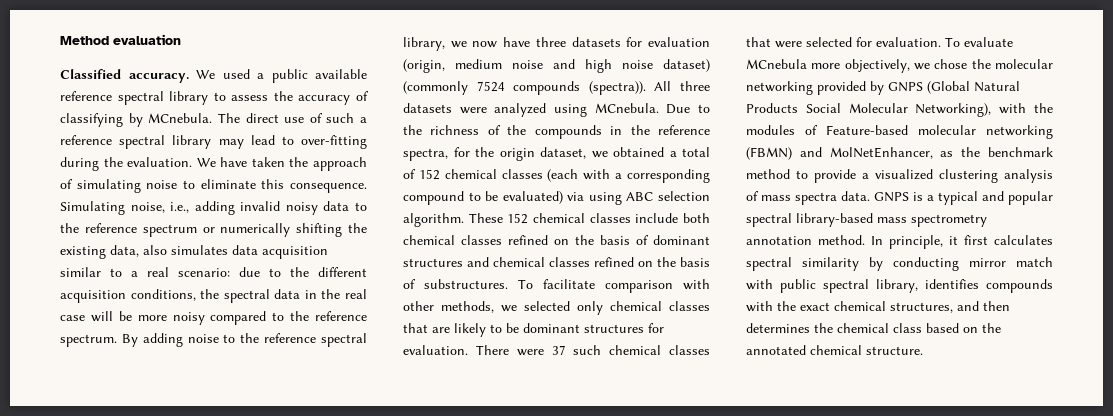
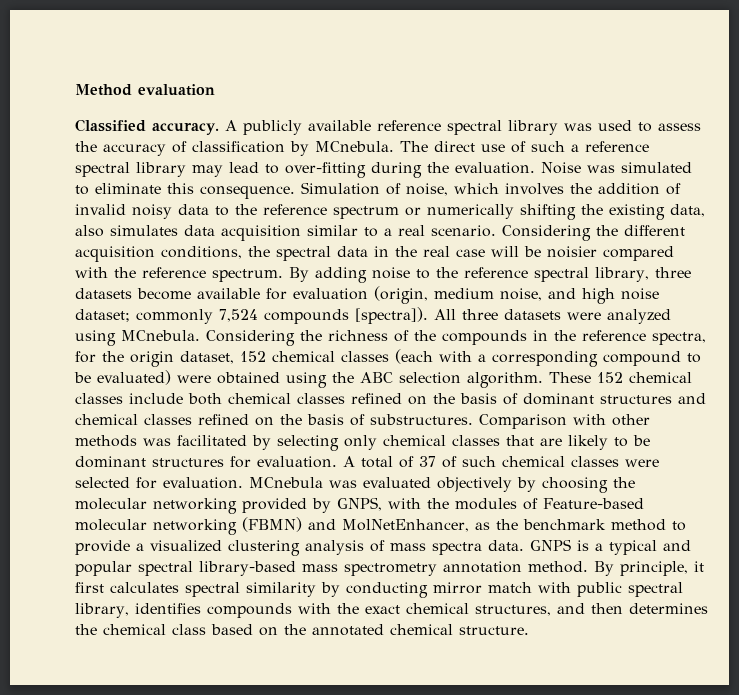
- We used a public available reference spectral library to assess the accuracy of classifying by MCnebula.
+ A publicly available reference spectral library was used to assess the accuracy of classification by MCnebula.
- We have taken the approach of simulating noise to eliminate this consequence. Simulating noise, i.e., adding invalid noisy data to the reference spectrum or numerically shifting the existing data, also simulates data acquisition similar to a real scenario: due to the different acquisition conditions, the spectral data in the real case will be more noisy compared to the reference spectrum.
+ Noise was simulated to eliminate this consequence. Simulation of noise, which involves the addition of invalid noisy data to the reference spectrum or numerically shifting the existing data, also simulates data acquisition similar to a real scenario. Considering the different acquisition conditions, the spectral data in the real case will be noisier compared with the reference spectrum.
- By adding noise to the reference spectral library, we now have three datasets for evaluation (origin, medium noise and high noise dataset) (commonly 7524 compounds (spectra)).
+ By adding noise to the reference spectral library, three datasets become available for evaluation (origin, medium noise, and high noise dataset; commonly 7,524 compounds [spectra]).
- Due to the richness of the compounds in the reference spectra, for the origin dataset, we obtained a total of 152 chemical classes (each with a corresponding compound to be evaluated) via using ABC selection algorithm.
+ Considering the richness of the compounds in the reference spectra, for the origin dataset, 152 chemical classes (each with a corresponding compound to be evaluated) were obtained using the ABC selection algorithm.
- To facilitate comparison with other methods, we selected only chemical classes that are likely to be dominant structures for evaluation.
+ Comparison with other methods was facilitated by selecting only chemical classes that are likely to be dominant structures for evaluation.
- There were 37 such chemical classes that were selected for evaluation.
+ A total of 37 of such chemical classes were selected for evaluation.
- To evaluate MCnebula more objectively, we chose the molecular networking provided by GNPS (Global Natural Products Social Molecular Networking), with the modules of Feature-based molecular networking (FBMN) and MolNetEnhancer, as the benchmark method to provide a visualized clustering analysis of mass spectra data.
+ MCnebula was evaluated objectively by choosing the molecular networking provided by GNPS, with the modules of Feature-based molecular networking (FBMN) and MolNetEnhancer, as the benchmark method to provide a visualized clustering analysis of mass spectra data.
- In principle, it first calculates spectral similarity by conducting mirror match with public spectral library, identifies compounds with the exact chemical structures, and then determines the chemical class based on the annotated chemical structure.
+ By principle, it first calculates spectral similarity by conducting mirror match with public spectral library, identifies compounds with the exact chemical structures, and then determines the chemical class based on the annotated chemical structure.

